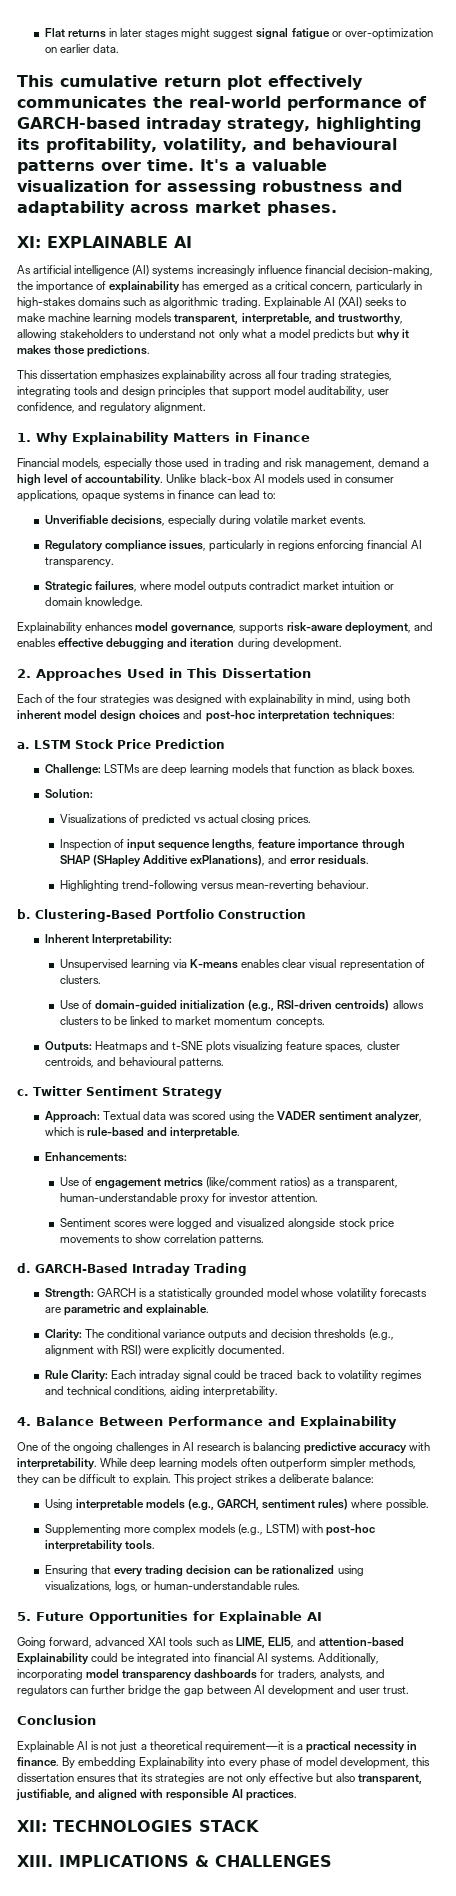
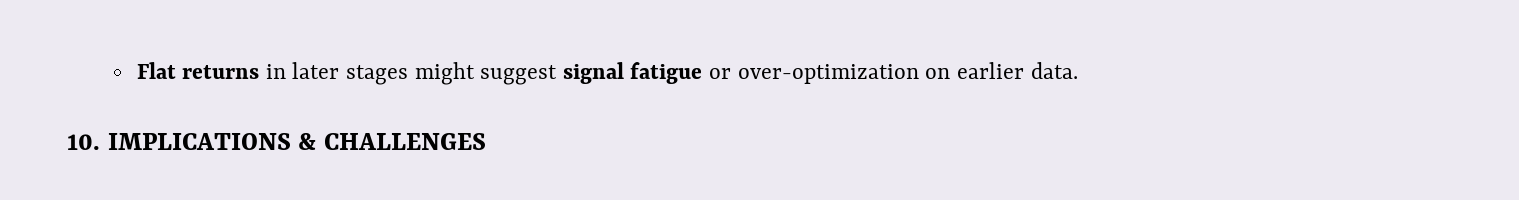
- This cumulative return plot effectively communicates the real-world performance of GARCH-based intraday strategy, highlighting its profitability, volatility, and behavioural patterns over time. It's a valuable visualization for assessing robustness and adaptability across market phases.
- XI: EXPLAINABLE AI
- As artificial intelligence (AI) systems increasingly influence financial decision-making, the importance of explainability has emerged as a critical concern, particularly in high-stakes domains such as algorithmic trading. Explainable AI (XAI) seeks to make machine learning models transparent, interpretable, and trustworthy, allowing stakeholders to understand not only what a model predicts but why it makes those predictions.
- This dissertation emphasizes explainability across all four trading strategies, integrating tools and design principles that support model auditability, user confidence, and regulatory alignment.
- 1. Why Explainability Matters in Finance
- Financial models, especially those used in trading and risk management, demand a high level of accountability. Unlike black-box AI models used in consumer applications, opaque systems in finance can lead to:
- Unverifiable decisions, especially during volatile market events.
- Regulatory compliance issues, particularly in regions enforcing financial AI transparency.
- Strategic failures, where model outputs contradict market intuition or domain knowledge.
- Explainability enhances model governance, supports risk-aware deployment, and enables effective debugging and iteration during development.
- 2. Approaches Used in This Dissertation
- Each of the four strategies was designed with explainability in mind, using both inherent model design choices and post-hoc interpretation techniques:
- a. LSTM Stock Price Prediction
- Challenge: LSTMs are deep learning models that function as black boxes.
- Solution:
- Visualizations of predicted vs actual closing prices.
- Inspection of input sequence lengths, feature importance through SHAP (SHapley Additive exPlanations), and error residuals.
- Highlighting trend-following versus mean-reverting behaviour.
- b. Clustering-Based Portfolio Construction
- Inherent Interpretability:
- Unsupervised learning via K-means enables clear visual representation of clusters.
- Use of domain-guided initialization (e.g., RSI-driven centroids) allows clusters to be linked to market momentum concepts.
- Outputs: Heatmaps and t-SNE plots visualizing feature spaces, cluster centroids, and behavioural patterns.
- c. Twitter Sentiment Strategy
- Approach: Textual data was scored using the VADER sentiment analyzer, which is rule-based and interpretable.
- Enhancements:
- Use of engagement metrics (like/comment ratios) as a transparent, human-understandable proxy for investor attention.
- Sentiment scores were logged and visualized alongside stock price movements to show correlation patterns.
- d. GARCH-Based Intraday Trading
- Strength: GARCH is a statistically grounded model whose volatility forecasts are parametric and explainable.
- Clarity: The conditional variance outputs and decision thresholds (e.g., alignment with RSI) were explicitly documented.
- Rule Clarity: Each intraday signal could be traced back to volatility regimes and technical conditions, aiding interpretability.
- 4. Balance Between Performance and Explainability
- One of the ongoing challenges in AI research is balancing predictive accuracy with interpretability. While deep learning models often outperform simpler methods, they can be difficult to explain. This project strikes a deliberate balance:
- Using interpretable models (e.g., GARCH, sentiment rules) where possible.
- Supplementing more complex models (e.g., LSTM) with post-hoc interpretability tools.
- Ensuring that every trading decision can be rationalized using visualizations, logs, or human-understandable rules.
- 5. Future Opportunities for Explainable AI
- Going forward, advanced XAI tools such as LIME, ELI5, and attention-based Explainability could be integrated into financial AI systems. Additionally, incorporating model transparency dashboards for traders, analysts, and regulators can further bridge the gap between AI development and user trust.
- Conclusion
- Explainable AI is not just a theoretical requirement—it is a practical necessity in finance. By embedding Explainability into every phase of model development, this dissertation ensures that its strategies are not only effective but also transparent, justifiable, and aligned with responsible AI practices.
- XII: TECHNOLOGIES STACK
- XIII. IMPLICATIONS & CHALLENGES
+ 10. IMPLICATIONS & CHALLENGES

